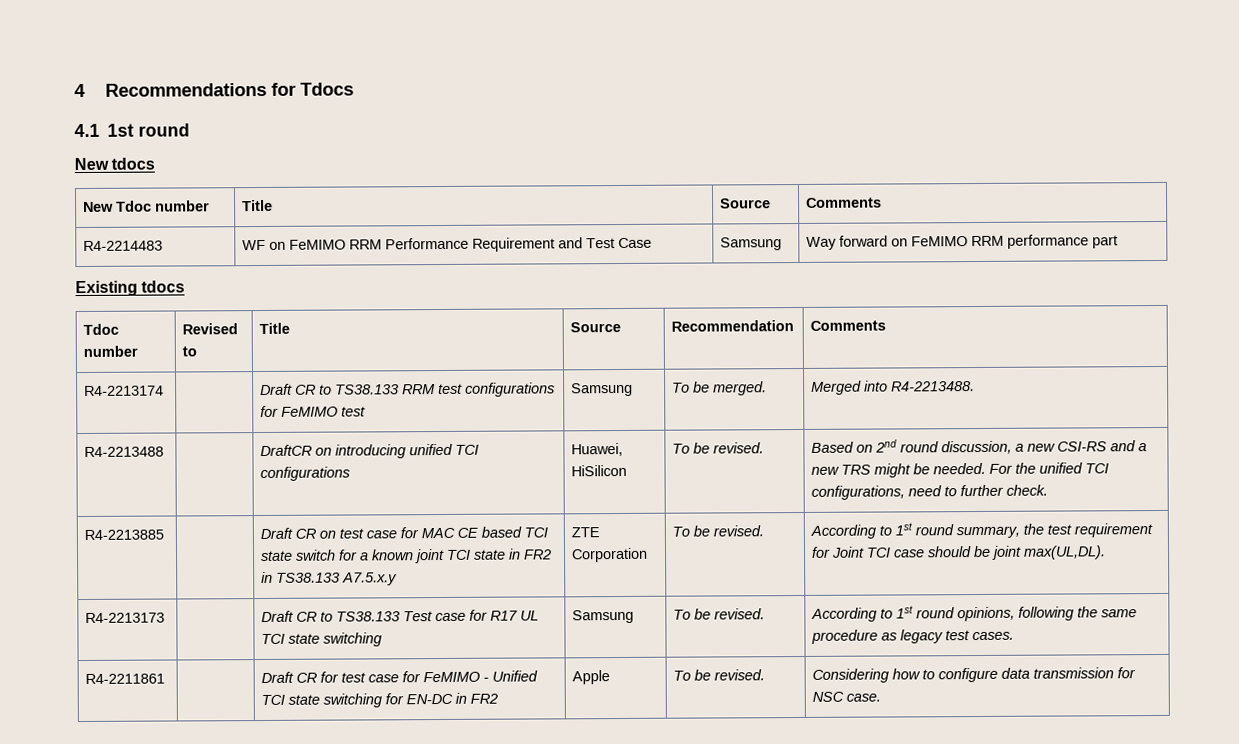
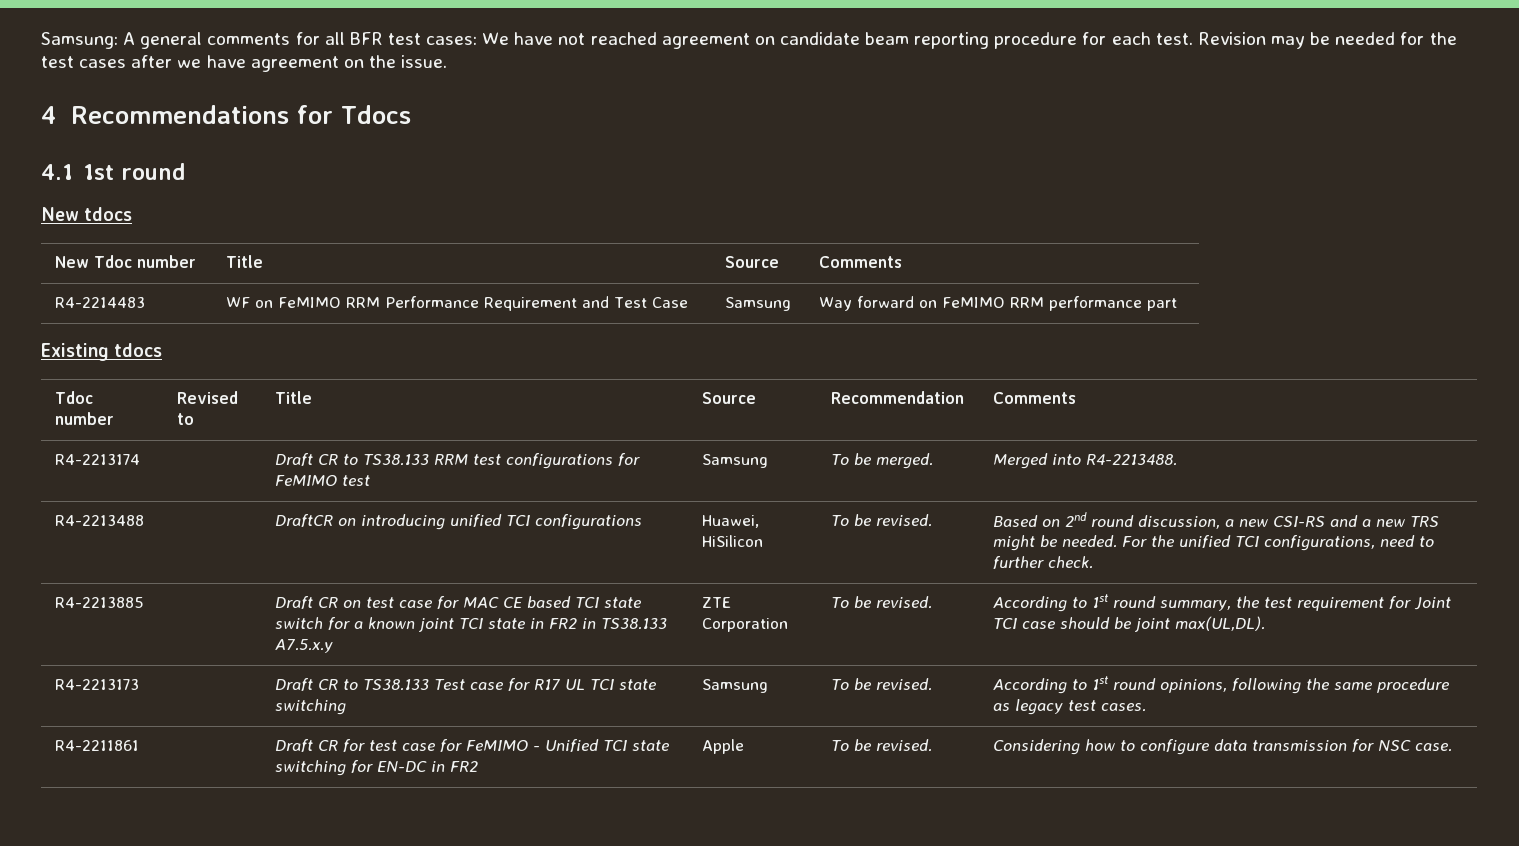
+ Samsung: A general comments for all BFR test cases: We have not reached agreement on candidate beam reporting procedure for each test. Revision may be needed for the test cases after we have agreement on the issue.

